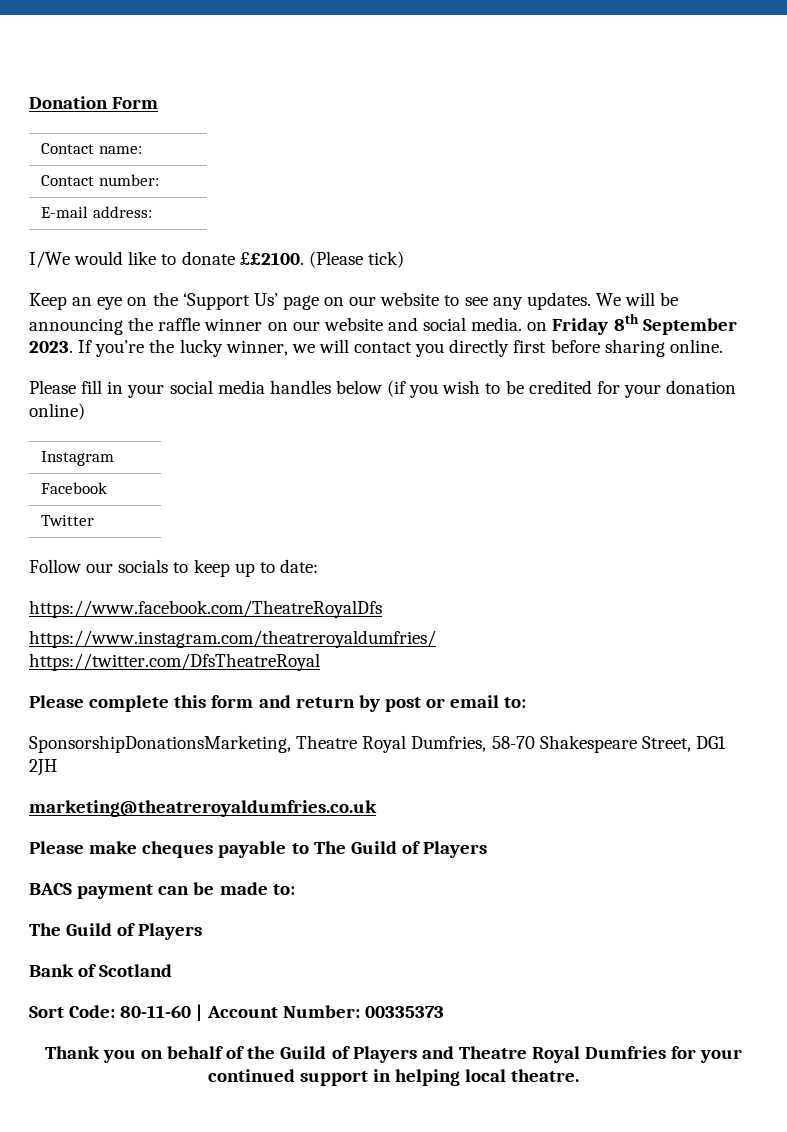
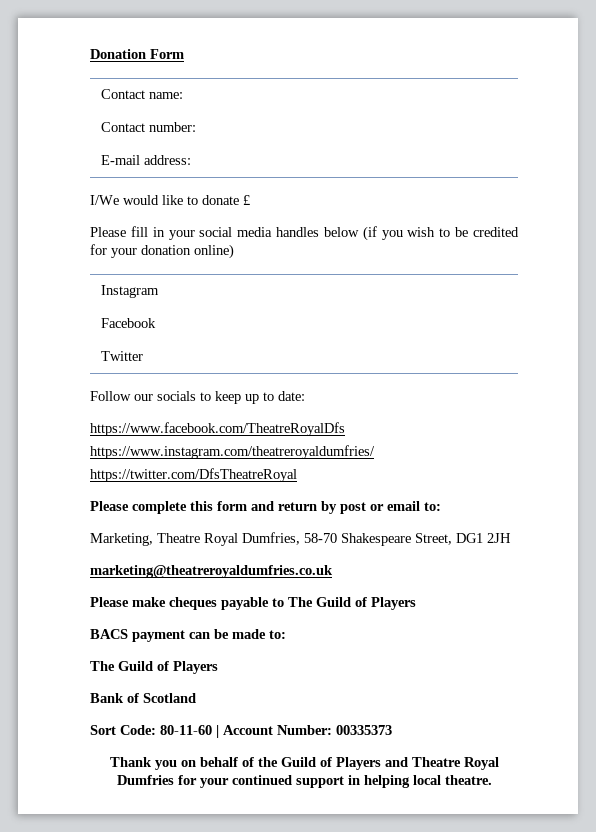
- I/We would like to donate ££2100. (Please tick)
- Keep an eye on the ‘Support Us’ page on our website to see any updates. We will be announcing the raffle winner on our website and social media. on Friday 8th September 2023. If you’re the lucky winner, we will contact you directly first before sharing online.
+ I/We would like to donate £
- SponsorshipDonationsMarketing, Theatre Royal Dumfries, 58-70 Shakespeare Street, DG1 2JH
+ Marketing, Theatre Royal Dumfries, 58-70 Shakespeare Street, DG1 2JH

